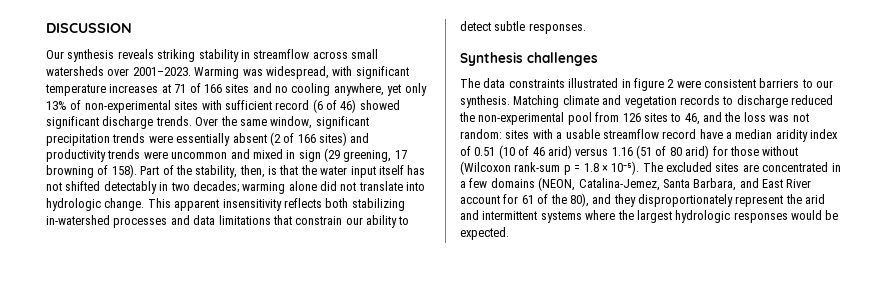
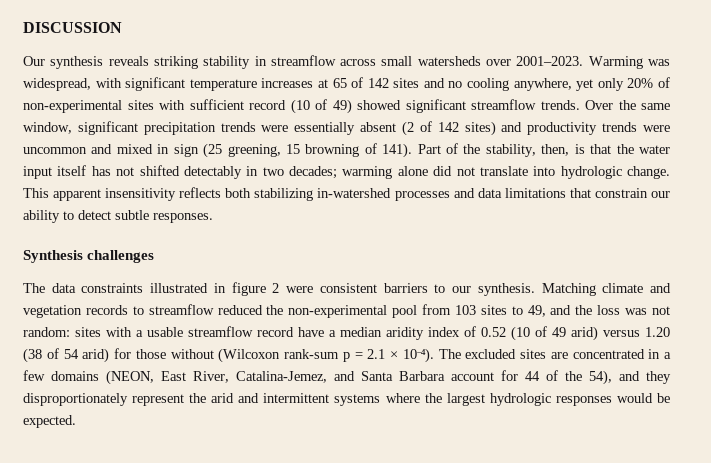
- Warming was widespread, with significant temperature increases at 71 of 166 sites and no cooling anywhere, yet only 13% of non-experimental sites with sufficient record (6 of 46) showed significant discharge trends.
+ Warming was widespread, with significant temperature increases at 65 of 142 sites and no cooling anywhere, yet only 20% of non-experimental sites with sufficient record (10 of 49) showed significant streamflow trends.
- Over the same window, significant precipitation trends were essentially absent (2 of 166 sites) and productivity trends were uncommon and mixed in sign (29 greening, 17 browning of 158).
+ Over the same window, significant precipitation trends were essentially absent (2 of 142 sites) and productivity trends were uncommon and mixed in sign (25 greening, 15 browning of 141).
- Matching climate and vegetation records to discharge reduced the non-experimental pool from 126 sites to 46, and the loss was not random: sites with a usable streamflow record have a median aridity index of 0.51 (10 of 46 arid) versus 1.16 (51 of 80 arid) for those without (Wilcoxon rank-sum p = 1.8 × 10⁻⁵).
+ Matching climate and vegetation records to streamflow reduced the non-experimental pool from 103 sites to 49, and the loss was not random: sites with a usable streamflow record have a median aridity index of 0.52 (10 of 49 arid) versus 1.20 (38 of 54 arid) for those without (Wilcoxon rank-sum p = 2.1 × 10⁻⁴).
- The excluded sites are concentrated in a few domains (NEON, Catalina-Jemez, Santa Barbara, and East River account for 61 of the 80), and they disproportionately represent the arid and intermittent systems where the largest hydrologic responses would be expected.
+ The excluded sites are concentrated in a few domains (NEON, East River, Catalina-Jemez, and Santa Barbara account for 44 of the 54), and they disproportionately represent the arid and intermittent systems where the largest hydrologic responses would be expected.

